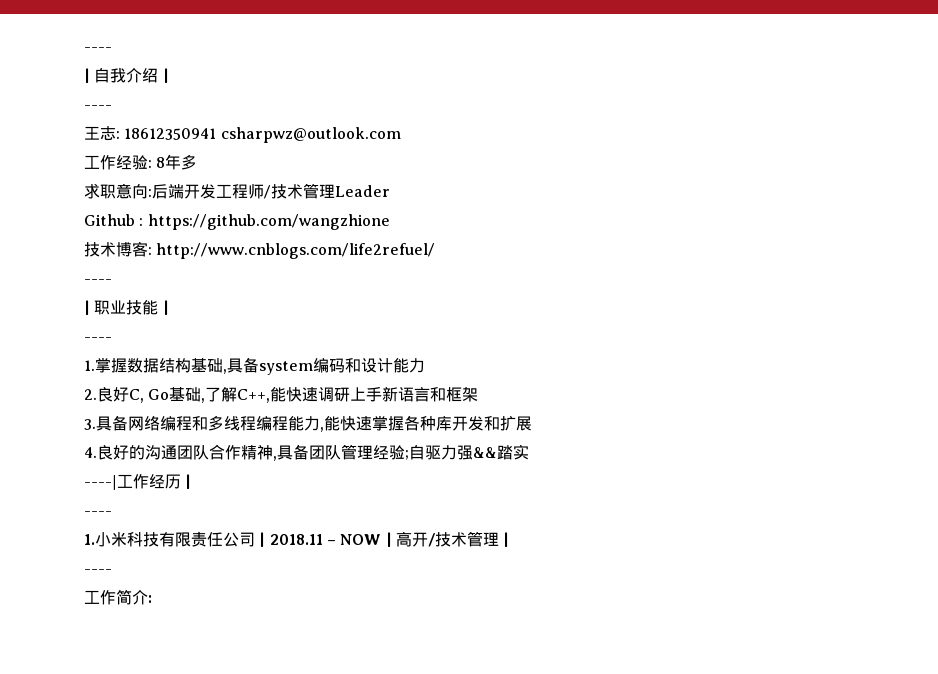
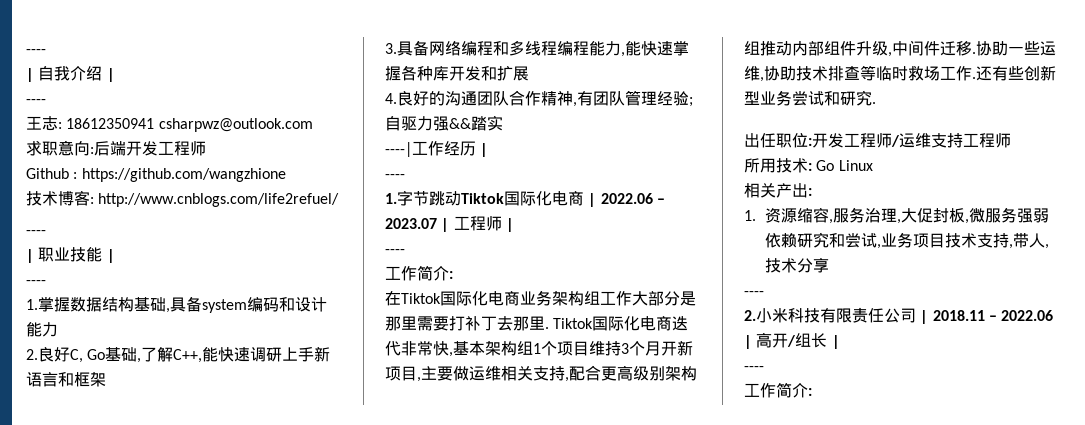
- 工作经验: 8年多
- 求职意向:后端开发工程师/技术管理Leader
+ 求职意向:后端开发工程师
- 4.良好的沟通团队合作精神,具备团队管理经验;自驱力强&&踏实
+ 4.良好的沟通团队合作精神,有团队管理经验;自驱力强&&踏实
- 1.小米科技有限责任公司 | 2018.11 – NOW | 高开/技术管理 |
+ 1.字节跳动Tiktok国际化电商 | 2022.06 – 2023.07 | 工程师 |
+ ----
+ 工作简介:
+ 在Tiktok国际化电商业务架构组工作大部分是那里需要打补丁去那里. Tiktok国际化电商迭代非常快,基本架构组1个项目维持3个月开新项目,主要做运维相关支持,配合更高级别架构组推动内部组件升级,中间件迁移.协助一些运维,协助技术排查等临时救场工作.还有些创新型业务尝试和研究.
+ 出任职位:开发工程师/运维支持工程师
+ 所用技术: Go Linux
+ 相关产出:
+ 1.资源缩容,服务治理,大促封板,微服务强弱依赖研究和尝试,业务项目技术支持,带人,技术分享
+ ----
+ 2.小米科技有限责任公司 | 2018.11 – 2022.06 | 高开/组长 |

